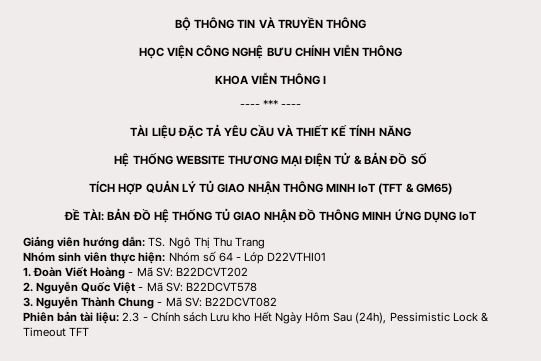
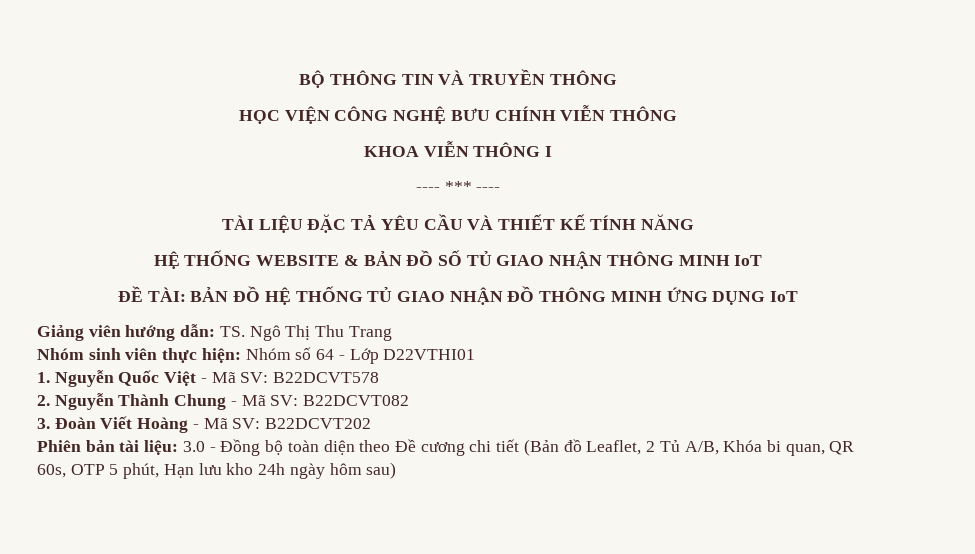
- HỆ THỐNG WEBSITE THƯƠNG MẠI ĐIỆN TỬ & BẢN ĐỒ SỐ
- TÍCH HỢP QUẢN LÝ TỦ GIAO NHẬN THÔNG MINH IoT (TFT & GM65)
+ HỆ THỐNG WEBSITE & BẢN ĐỒ SỐ TỦ GIAO NHẬN THÔNG MINH IoT
- 1. Đoàn Viết Hoàng - Mã SV: B22DCVT202
+ 1. Nguyễn Quốc Việt - Mã SV: B22DCVT578
+ 2. Nguyễn Thành Chung - Mã SV: B22DCVT082
+ 3. Đoàn Viết Hoàng - Mã SV: B22DCVT202
- 2. Nguyễn Quốc Việt - Mã SV: B22DCVT578
- 3. Nguyễn Thành Chung - Mã SV: B22DCVT082
- Phiên bản tài liệu: 2.3 - Chính sách Lưu kho Hết Ngày Hôm Sau (24h), Pessimistic Lock & Timeout TFT
+ Phiên bản tài liệu: 3.0 - Đồng bộ toàn diện theo Đề cương chi tiết (Bản đồ Leaflet, 2 Tủ A/B, Khóa bi quan, QR 60s, OTP 5 phút, Hạn lưu kho 24h ngày hôm sau)

